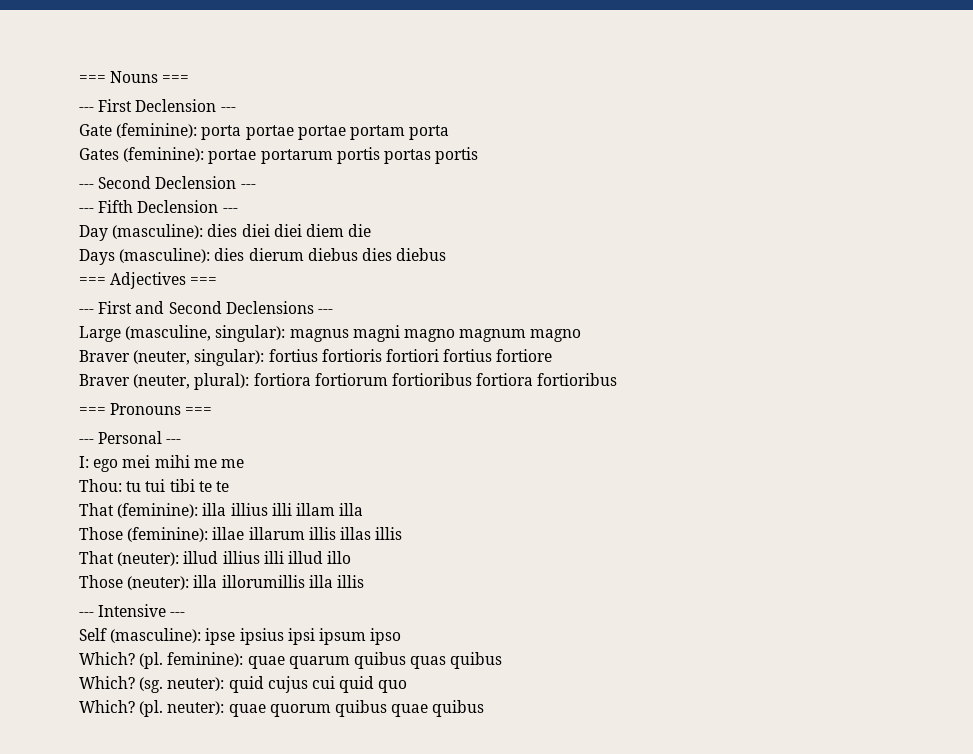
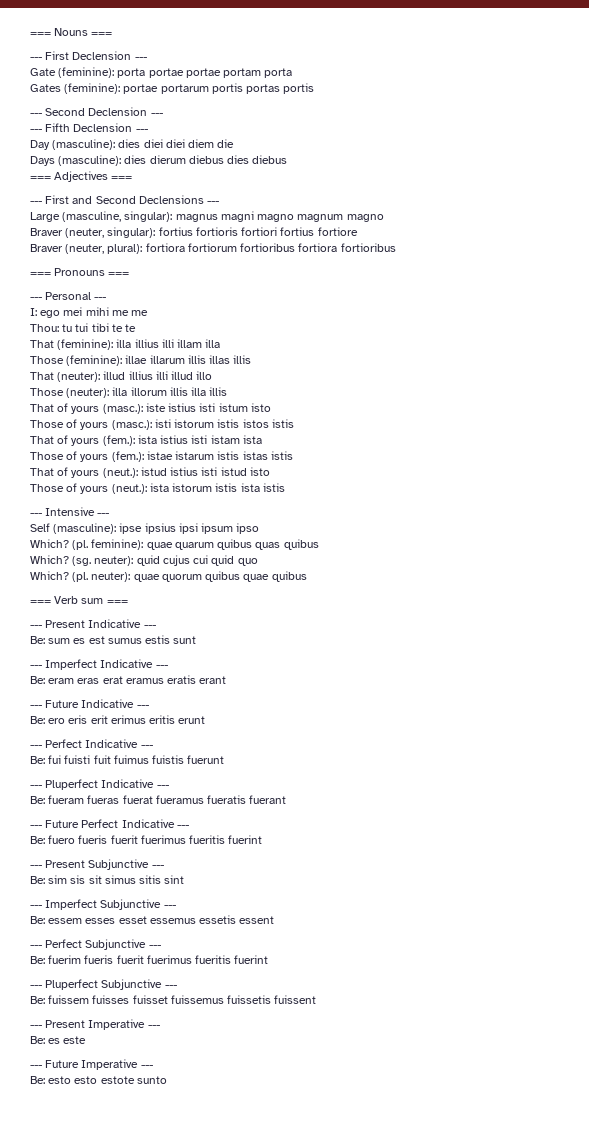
- Those (neuter): illa illorumillis illa illis
+ Those (neuter): illa illorum illis illa illis
+ That of yours (masc.): iste istius isti istum isto
+ Those of yours (masc.): isti istorum istis istos istis
+ That of yours (fem.): ista istius isti istam ista
+ Those of yours (fem.): istae istarum istis istas istis
+ That of yours (neut.): istud istius isti istud isto
+ Those of yours (neut.): ista istorum istis ista istis
+ === Verb sum ===
+ --- Present Indicative ---
+ Be: sum es est sumus estis sunt
+ --- Imperfect Indicative ---
+ Be: eram eras erat eramus eratis erant
+ --- Future Indicative ---
+ Be: ero eris erit erimus eritis erunt
+ --- Perfect Indicative ---
+ Be: fui fuisti fuit fuimus fuistis fuerunt
+ --- Pluperfect Indicative ---
+ Be: fueram fueras fuerat fueramus fueratis fuerant
+ --- Future Perfect Indicative ---
+ Be: fuero fueris fuerit fuerimus fueritis fuerint
+ --- Present Subjunctive ---
+ Be: sim sis sit simus sitis sint
+ --- Imperfect Subjunctive ---
+ Be: essem esses esset essemus essetis essent
+ --- Perfect Subjunctive ---
+ Be: fuerim fueris fuerit fuerimus fueritis fuerint
+ --- Pluperfect Subjunctive ---
+ Be: fuissem fuisses fuisset fuissemus fuissetis fuissent
+ --- Present Imperative ---
+ Be: es este
+ --- Future Imperative ---
+ Be: esto esto estote sunto

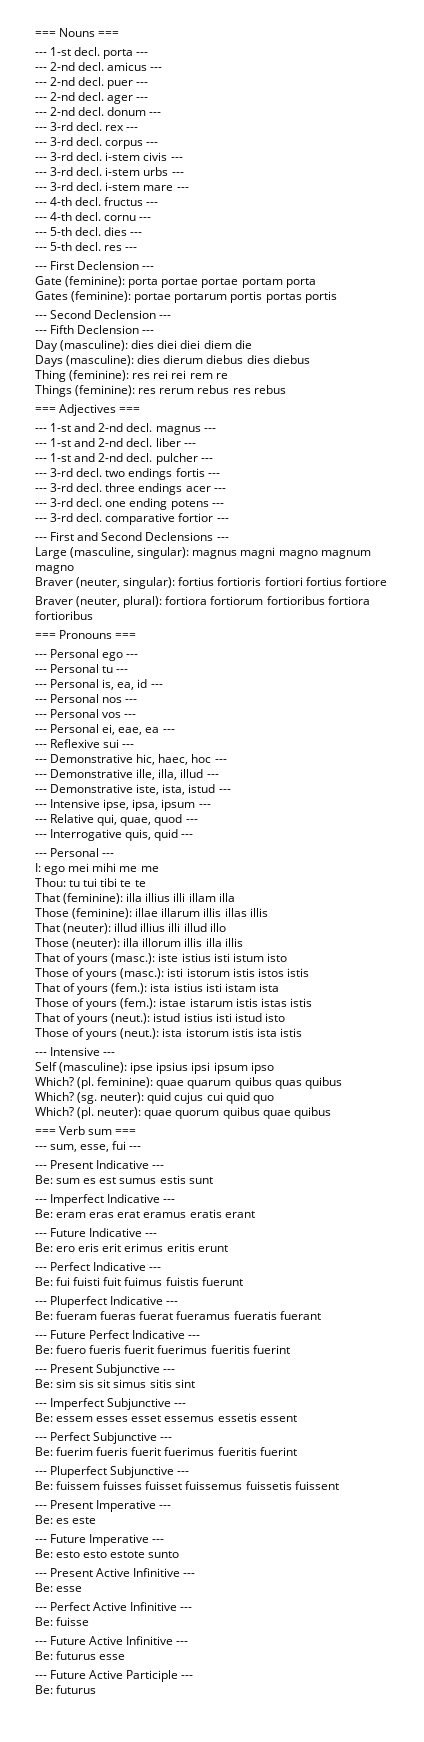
+ --- 1-st decl. porta ---
+ --- 2-nd decl. amicus ---
+ --- 2-nd decl. puer ---
+ --- 2-nd decl. ager ---
+ --- 2-nd decl. donum ---
+ --- 3-rd decl. rex ---
+ --- 3-rd decl. corpus ---
+ --- 3-rd decl. i-stem civis ---
+ --- 3-rd decl. i-stem urbs ---
+ --- 3-rd decl. i-stem mare ---
+ --- 4-th decl. fructus ---
+ --- 4-th decl. cornu ---
+ --- 5-th decl. dies ---
+ --- 5-th decl. res ---
+ Thing (feminine): res rei rei rem re
+ Things (feminine): res rerum rebus res rebus
  === Adjectives ===
+ --- 1-st and 2-nd decl. magnus ---
+ --- 1-st and 2-nd decl. liber ---
+ --- 1-st and 2-nd decl. pulcher ---
+ --- 3-rd decl. two endings fortis ---
+ --- 3-rd decl. three endings acer ---
+ --- 3-rd decl. one ending potens ---
+ --- 3-rd decl. comparative fortior ---
+ --- Personal ego ---
+ --- Personal tu ---
+ --- Personal is, ea, id ---
+ --- Personal nos ---
+ --- Personal vos ---
+ --- Personal ei, eae, ea ---
+ --- Reflexive sui ---
+ --- Demonstrative hic, haec, hoc ---
+ --- Demonstrative ille, illa, illud ---
+ --- Demonstrative iste, ista, istud ---
+ --- Intensive ipse, ipsa, ipsum ---
+ --- Relative qui, quae, quod ---
+ --- Interrogative quis, quid ---
+ --- sum, esse, fui ---
+ --- Present Active Infinitive ---
+ Be: esse
+ --- Perfect Active Infinitive ---
+ Be: fuisse
+ --- Future Active Infinitive ---
+ Be: futurus esse
+ --- Future Active Participle ---
+ Be: futurus

